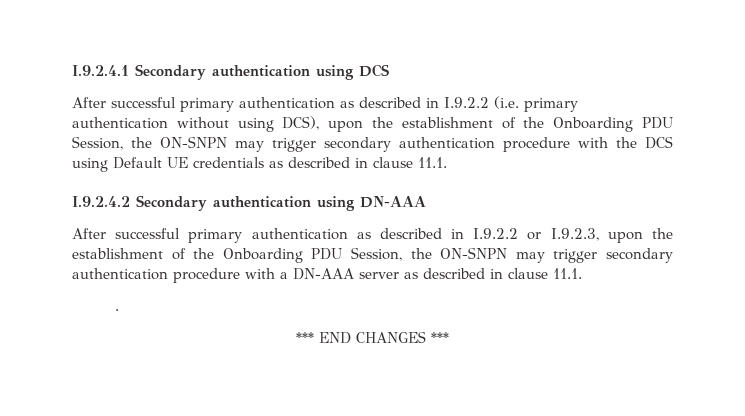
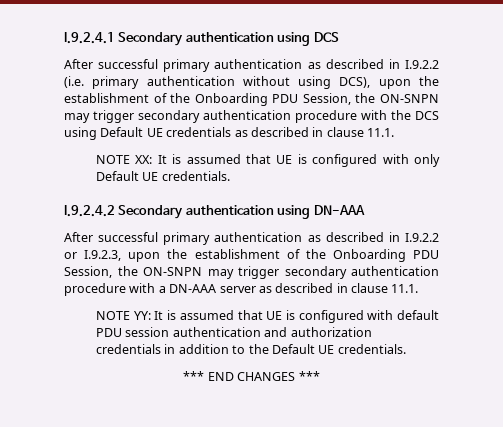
+ NOTE XX: It is assumed that UE is configured with only Default UE credentials.
- .
+ NOTE YY: It is assumed that UE is configured with default PDU session authentication and authorization credentials in addition to the Default UE credentials.

